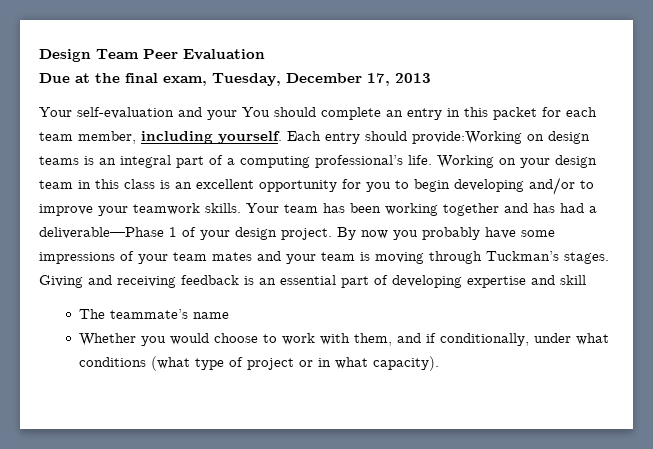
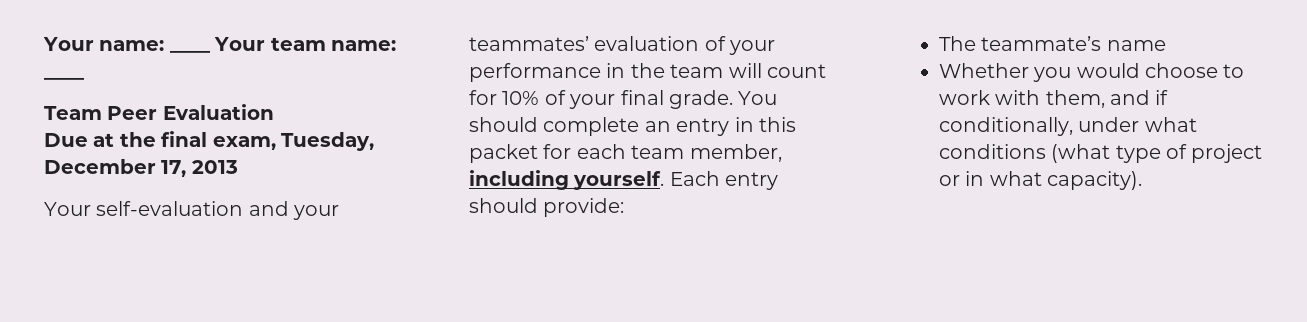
- Design Team Peer Evaluation
+ Your name: ____ Your team name: ____
+ Team Peer Evaluation
- Your self-evaluation and your You should complete an entry in this packet for each team member, including yourself.
+ Your self-evaluation and your teammates’ evaluation of your performance in the team will count for 10% of your final grade. You should complete an entry in this packet for each team member, including yourself.
- Each entry should provide:Working on design teams is an integral part of a computing professional’s life. Working on your design team in this class is an excellent opportunity for you to begin developing and/or to improve your teamwork skills. Your team has been working together and has had a deliverable—Phase 1 of your design project. By now you probably have some impressions of your team mates and your team is moving through Tuckman’s stages. Giving and receiving feedback is an essential part of developing expertise and skill
+ Each entry should provide:

